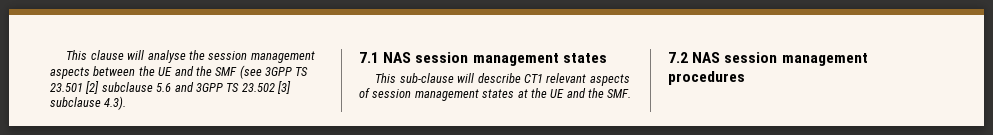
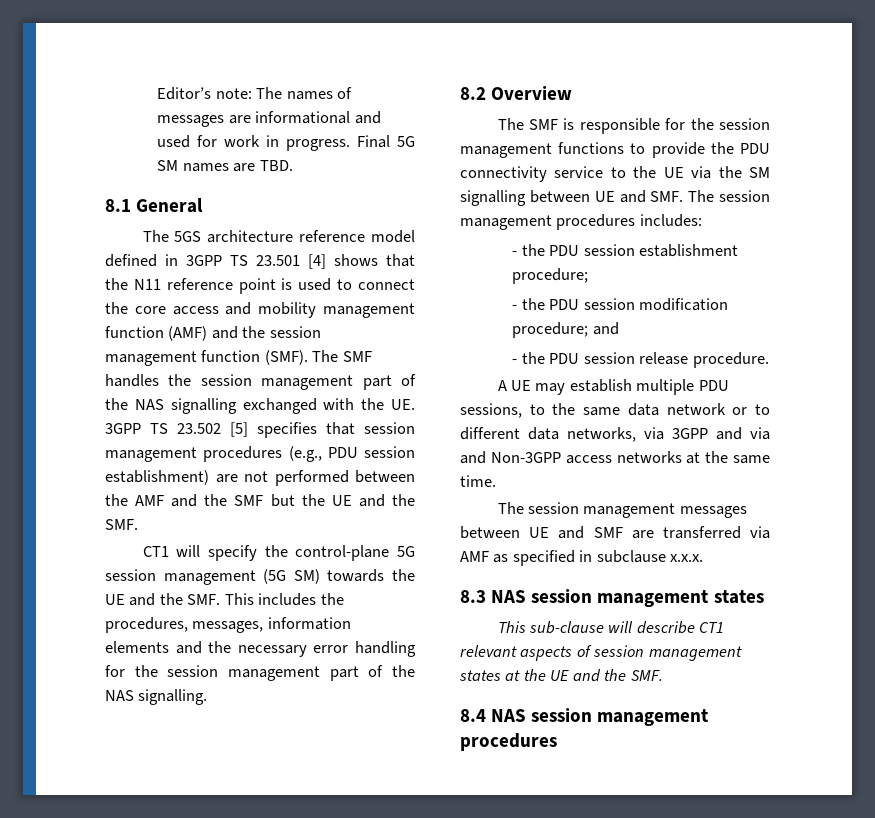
- This clause will analyse the session management aspects between the UE and the SMF (see 3GPP TS 23.501 [2] subclause 5.6 and 3GPP TS 23.502 [3] subclause 4.3).
- 7.1 NAS session management states
+ Editor’s note: The names of messages are informational and used for work in progress. Final 5G SM names are TBD.
+ 8.1 General
+ The 5GS architecture reference model defined in 3GPP TS 23.501 [4] shows that the N11 reference point is used to connect the core access and mobility management function (AMF) and the session management function (SMF). The SMF handles the session management part of the NAS signalling exchanged with the UE. 3GPP TS 23.502 [5] specifies that session management procedures (e.g., PDU session establishment) are not performed between the AMF and the SMF but the UE and the SMF.
+ CT1 will specify the control-plane 5G session management (5G SM) towards the UE and the SMF. This includes the procedures, messages, information elements and the necessary error handling for the session management part of the NAS signalling.
+ 8.2 Overview
+ The SMF is responsible for the session management functions to provide the PDU connectivity service to the UE via the SM signalling between UE and SMF. The session management procedures includes:
+ - the PDU session establishment procedure;
+ - the PDU session modification procedure; and
+ - the PDU session release procedure.
+ A UE may establish multiple PDU sessions, to the same data network or to different data networks, via 3GPP and via and Non-3GPP access networks at the same time.
+ The session management messages between UE and SMF are transferred via AMF as specified in subclause x.x.x.
+ 8.3 NAS session management states
- 7.2 NAS session management procedures
+ 8.4 NAS session management procedures

